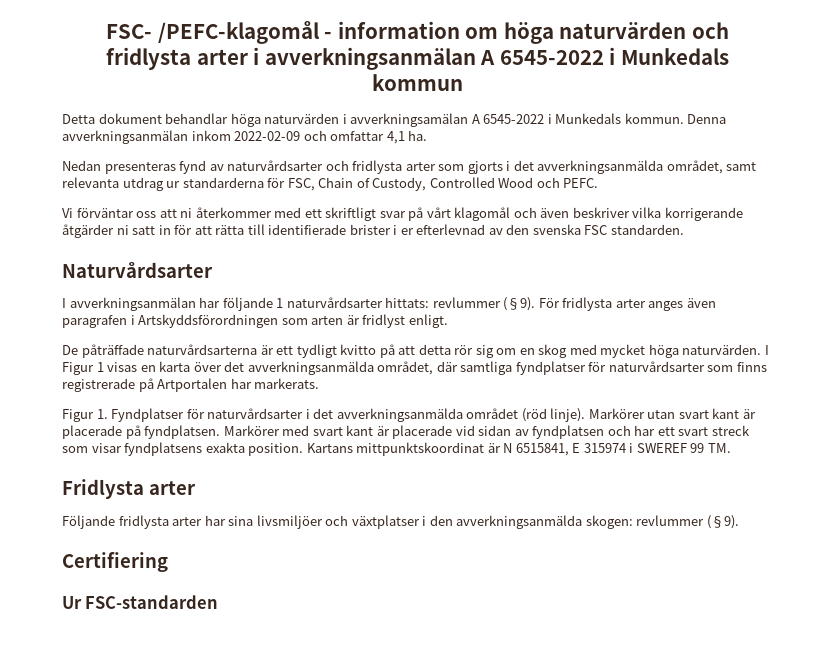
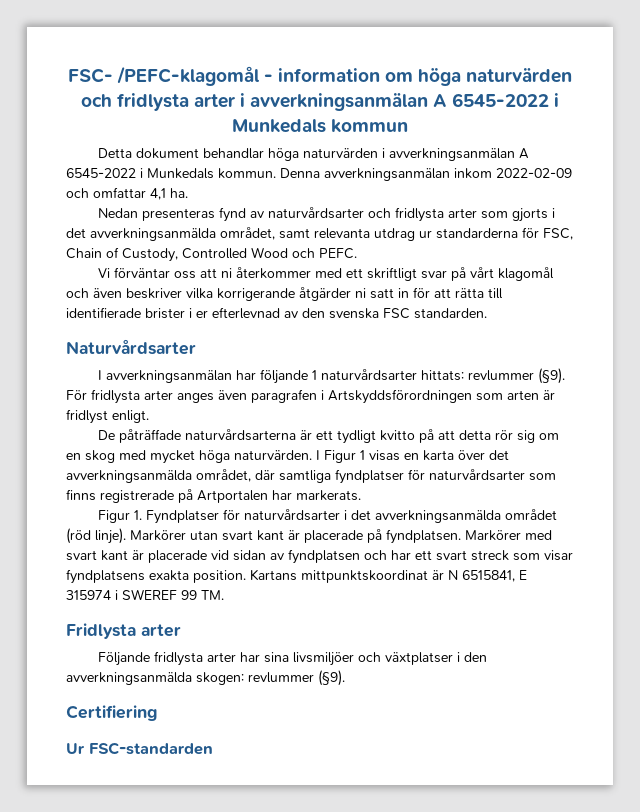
- Detta dokument behandlar höga naturvärden i avverkningsamälan A 6545-2022 i Munkedals kommun.
+ Detta dokument behandlar höga naturvärden i avverkningsanmälan A 6545-2022 i Munkedals kommun.

